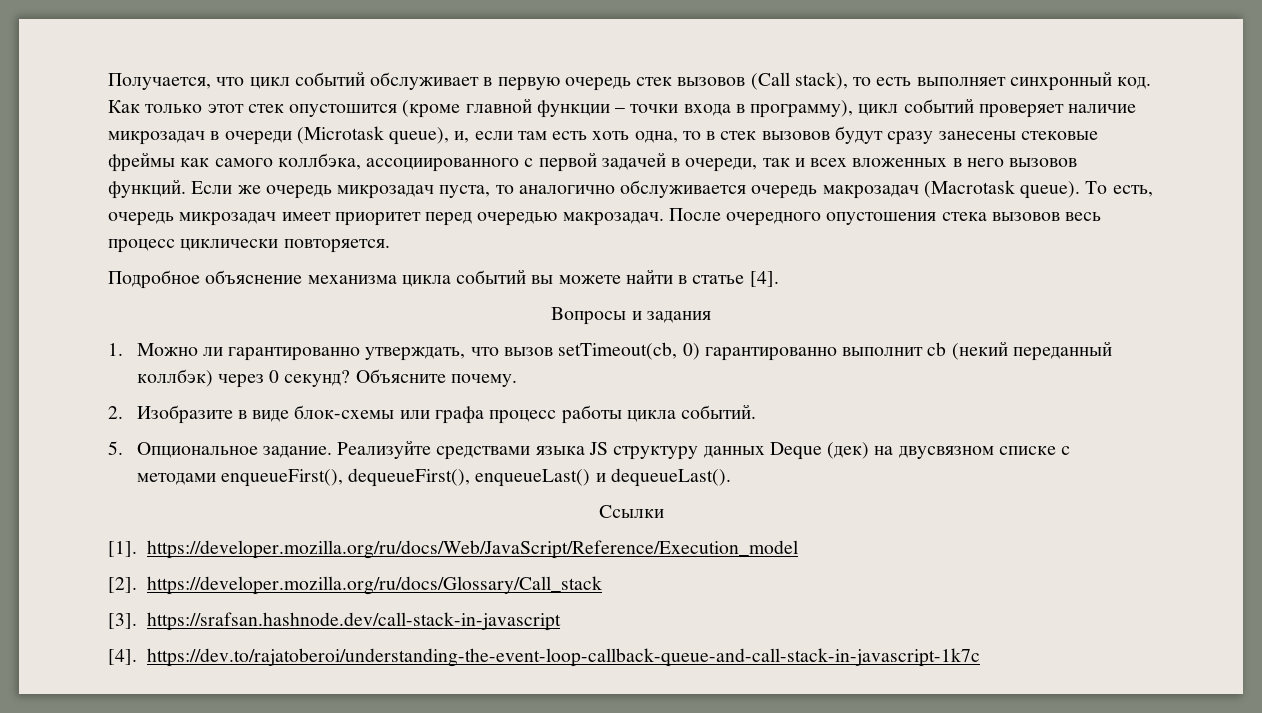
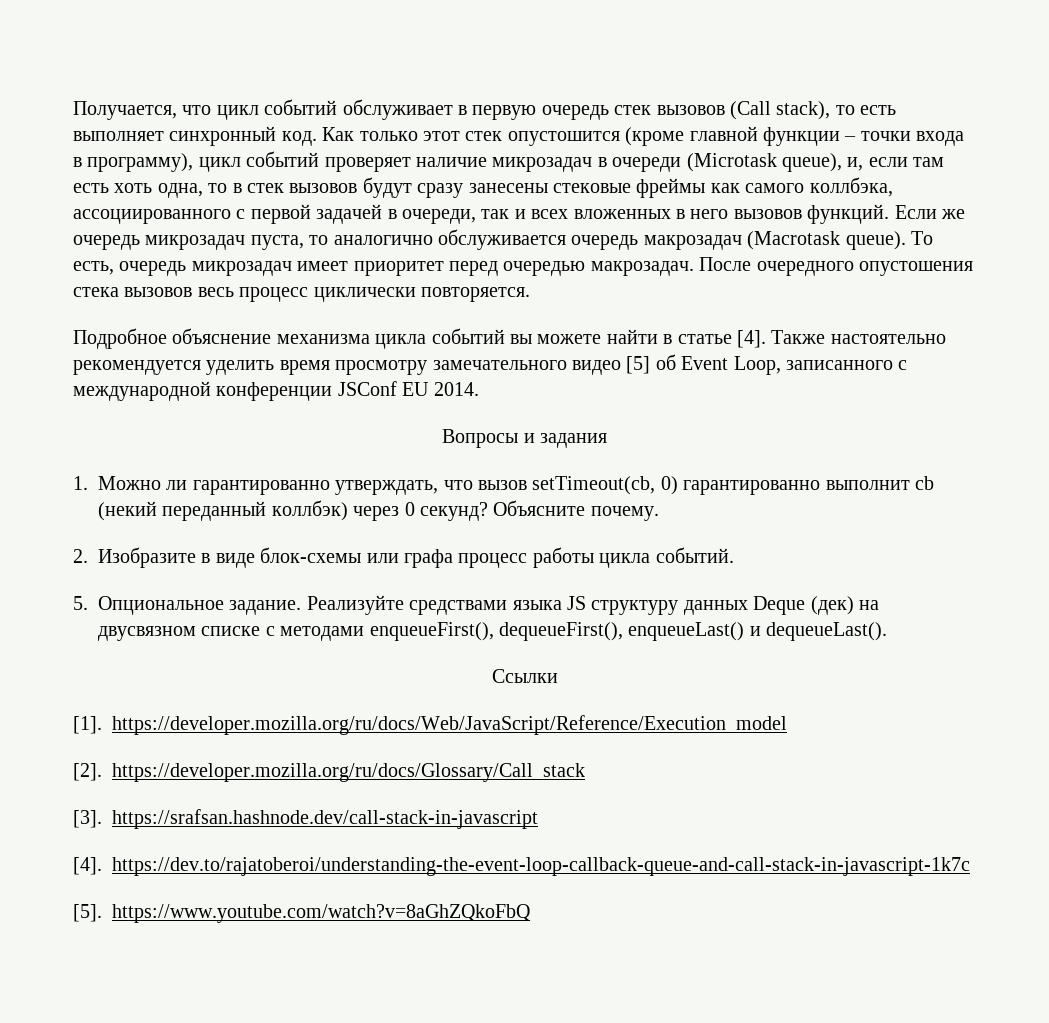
+ Также настоятельно рекомендуется уделить время просмотру замечательного видео [5] об Event Loop, записанного с международной конференции JSConf EU 2014.
+ [5]. https://www.youtube.com/watch?v=8aGhZQkoFbQ

